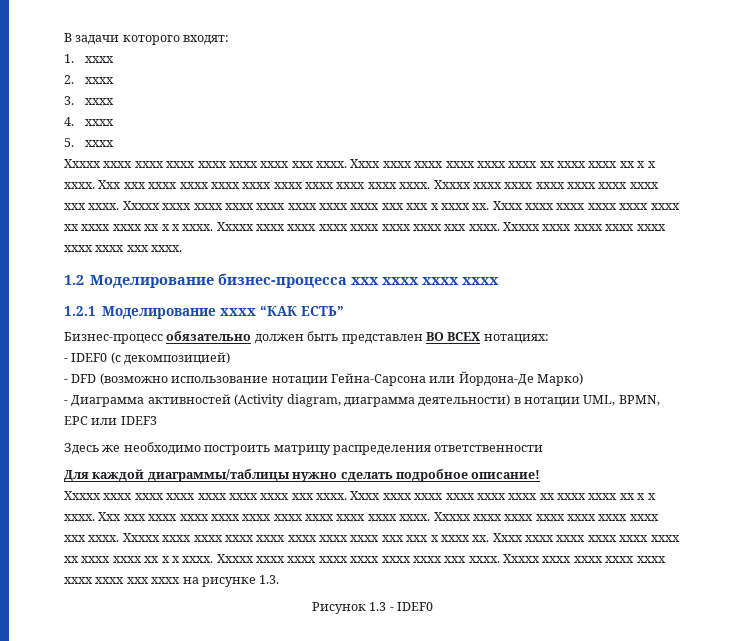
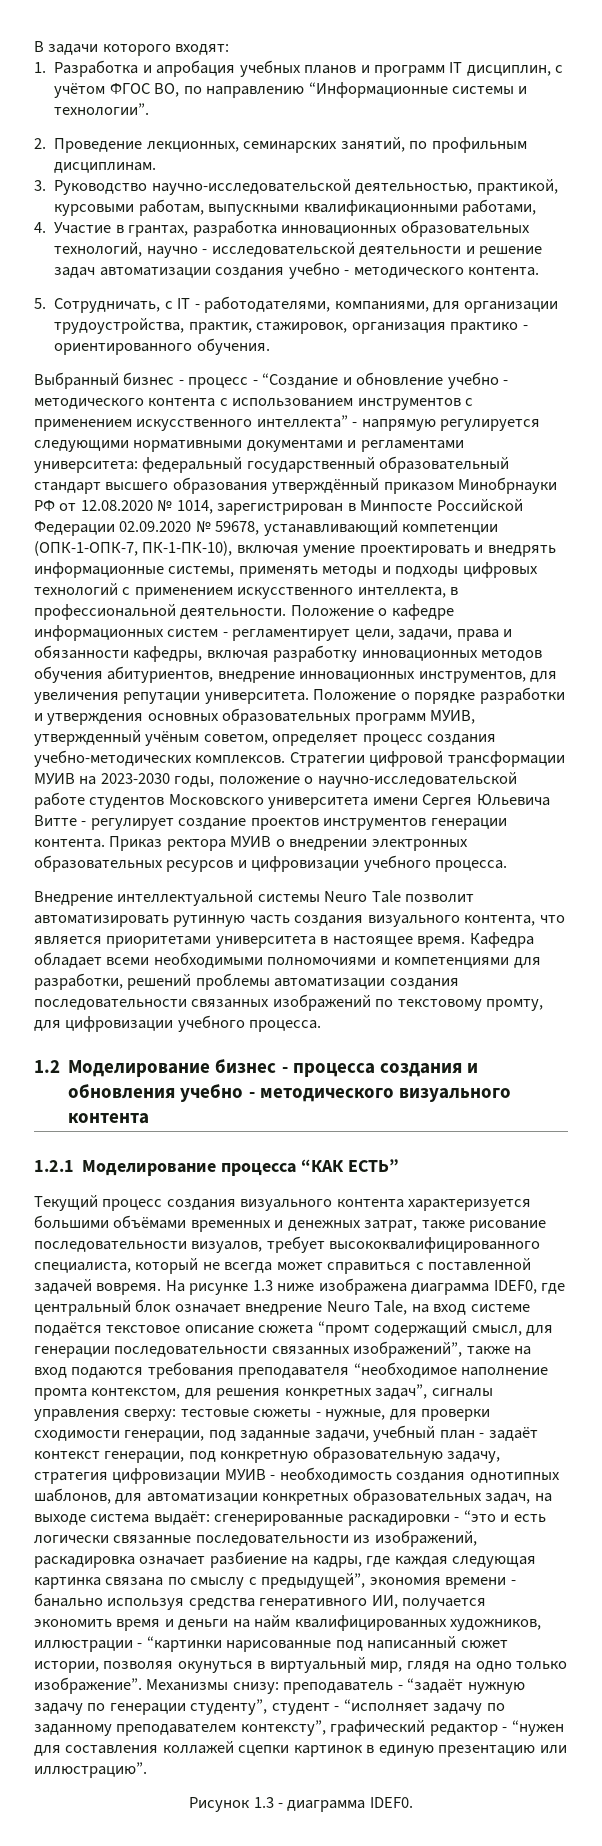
- 1. хххх
- 2. хххх
- 3. хххх
- 4. хххх
- 5. хххх
- Ххххх хххх хххх хххх хххх хххх хххх ххх хххх. Хххх хххх хххх хххх хххх хххх хх хххх хххх хх х х хххх. Ххх ххх хххх хххх хххх хххх хххх хххх хххх хххх хххх. Ххххх хххх хххх хххх хххх хххх хххх ххх хххх. Ххххх хххх хххх хххх хххх хххх хххх хххх ххх ххх х хххх хх. Хххх хххх хххх хххх хххх хххх хх хххх хххх хх х х хххх. Ххххх хххх хххх хххх хххх хххх хххх ххх хххх. Ххххх хххх хххх хххх хххх хххх хххх ххх хххх.
- 1.2 Моделирование бизнес-процесса ххх хххх хххх хххх
+ 1. Разработка и апробация учебных планов и программ IT дисциплин, с учётом ФГОС ВО, по направлению “Информационные системы и технологии”.
+ 2. Проведение лекционных, семинарских занятий, по профильным дисциплинам.
+ 3. Руководство научно-исследовательской деятельностью, практикой, курсовыми работам, выпускными квалификационными работами,
+ 4. Участие в грантах, разработка инновационных образовательных технологий, научно - исследовательской деятельности и решение задач автоматизации создания учебно - методического контента.
+ 5. Сотрудничать, с IT - работодателями, компаниями, для организации трудоустройства, практик, стажировок, организация практико - ориентированного обучения.
+ Выбранный бизнес - процесс - “Создание и обновление учебно - методического контента с использованием инструментов с применением искусственного интеллекта” - напрямую регулируется следующими нормативными документами и регламентами университета: федеральный государственный образовательный стандарт высшего образования утверждённый приказом Минобрнауки РФ от 12.08.2020 № 1014, зарегистрирован в Минпосте Российской Федерации 02.09.2020 № 59678, устанавливающий компетенции (ОПК-1-ОПК-7, ПК-1-ПК-10), включая умение проектировать и внедрять информационные системы, применять методы и подходы цифровых технологий с применением искусственного интеллекта, в профессиональной деятельности. Положение о кафедре информационных систем - регламентирует цели, задачи, права и обязанности кафедры, включая разработку инновационных методов обучения абитуриентов, внедрение инновационных инструментов, для увеличения репутации университета. Положение о порядке разработки и утверждения основных образовательных программ МУИВ, утвержденный учёным советом, определяет процесс создания учебно-методических комплексов. Стратегии цифровой трансформации МУИВ на 2023-2030 годы, положение о научно-исследовательской работе студентов Московского университета имени Сергея Юльевича Витте - регулирует создание проектов инструментов генерации контента. Приказ ректора МУИВ о внедрении электронных образовательных ресурсов и цифровизации учебного процесса.
+ Внедрение интеллектуальной системы Neuro Tale позволит автоматизировать рутинную часть создания визуального контента, что является приоритетами университета в настоящее время. Кафедра обладает всеми необходимыми полномочиями и компетенциями для разработки, решений проблемы автоматизации создания последовательности связанных изображений по текстовому промту, для цифровизации учебного процесса.
+ 1.2 Моделирование бизнес - процесса создания и обновления учебно - методического визуального контента
- 1.2.1 Моделирование хххх “КАК ЕСТЬ”
+ 1.2.1 Моделирование процесса “КАК ЕСТЬ”
- Бизнес-процесс обязательно должен быть представлен ВО ВСЕХ нотациях:
- - IDEF0 (с декомпозицией)
- - DFD (возможно использование нотации Гейна-Сарсона или Йордона-Де Марко)
- - Диаграмма активностей (Activity diagram, диаграмма деятельности) в нотации UML, BPMN, EPC или IDEF3
- Здесь же необходимо построить матрицу распределения ответственности
- Для каждой диаграммы/таблицы нужно сделать подробное описание!
- Ххххх хххх хххх хххх хххх хххх хххх ххх хххх. Хххх хххх хххх хххх хххх хххх хх хххх хххх хх х х хххх. Ххх ххх хххх хххх хххх хххх хххх хххх хххх хххх хххх. Ххххх хххх хххх хххх хххх хххх хххх ххх хххх. Ххххх хххх хххх хххх хххх хххх хххх хххх ххх ххх х хххх хх. Хххх хххх хххх хххх хххх хххх хх хххх хххх хх х х хххх. Ххххх хххх хххх хххх хххх хххх хххх ххх хххх. Ххххх хххх хххх хххх хххх хххх хххх ххх хххх на рисунке 1.3.
+ Текущий процесс создания визуального контента характеризуется большими объёмами временных и денежных затрат, также рисование последовательности визуалов, требует высококвалифицированного специалиста, который не всегда может справиться с поставленной задачей вовремя. На рисунке 1.3 ниже изображена диаграмма IDEF0, где центральный блок означает внедрение Neuro Tale, на вход системе подаётся текстовое описание сюжета “промт содержащий смысл, для генерации последовательности связанных изображений”, также на вход подаются требования преподавателя “необходимое наполнение промта контекстом, для решения конкретных задач”, сигналы управления сверху: тестовые сюжеты - нужные, для проверки сходимости генерации, под заданные задачи, учебный план - задаёт контекст генерации, под конкретную образовательную задачу, стратегия цифровизации МУИВ - необходимость создания однотипных шаблонов, для автоматизации конкретных образовательных задач, на выходе система выдаёт: сгенерированные раскадировки - “это и есть логически связанные последовательности из изображений, раскадировка означает разбиение на кадры, где каждая следующая картинка связана по смыслу с предыдущей”, экономия времени - банально используя средства генеративного ИИ, получается экономить время и деньги на найм квалифицированных художников, иллюстрации - “картинки нарисованные под написанный сюжет истории, позволяя окунуться в виртуальный мир, глядя на одно только изображение”. Механизмы снизу: преподаватель - “задаёт нужную задачу по генерации студенту”, студент - “исполняет задачу по заданному преподавателем контексту”, графический редактор - “нужен для составления коллажей сцепки картинок в единую презентацию или иллюстрацию”.
- Рисунок 1.3 - IDEF0
+ Рисунок 1.3 - диаграмма IDEF0.

